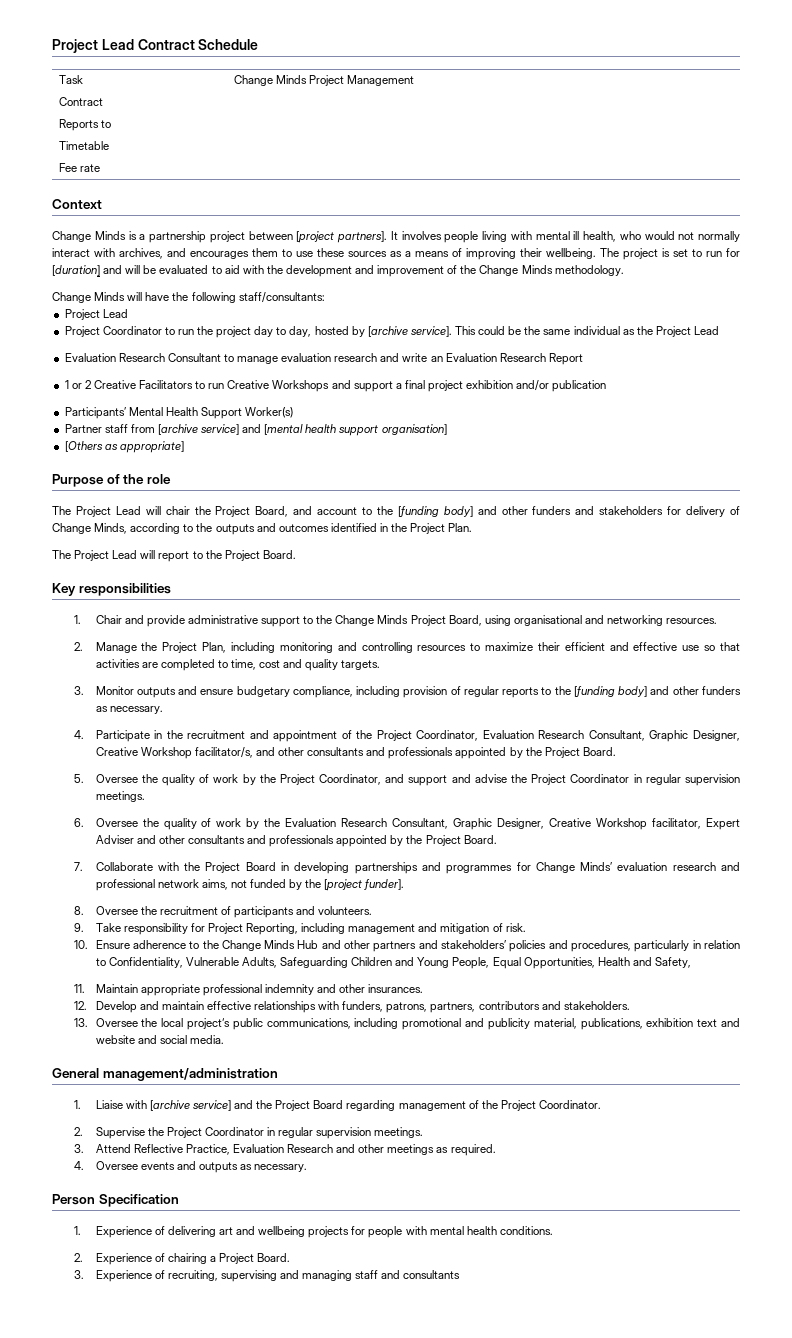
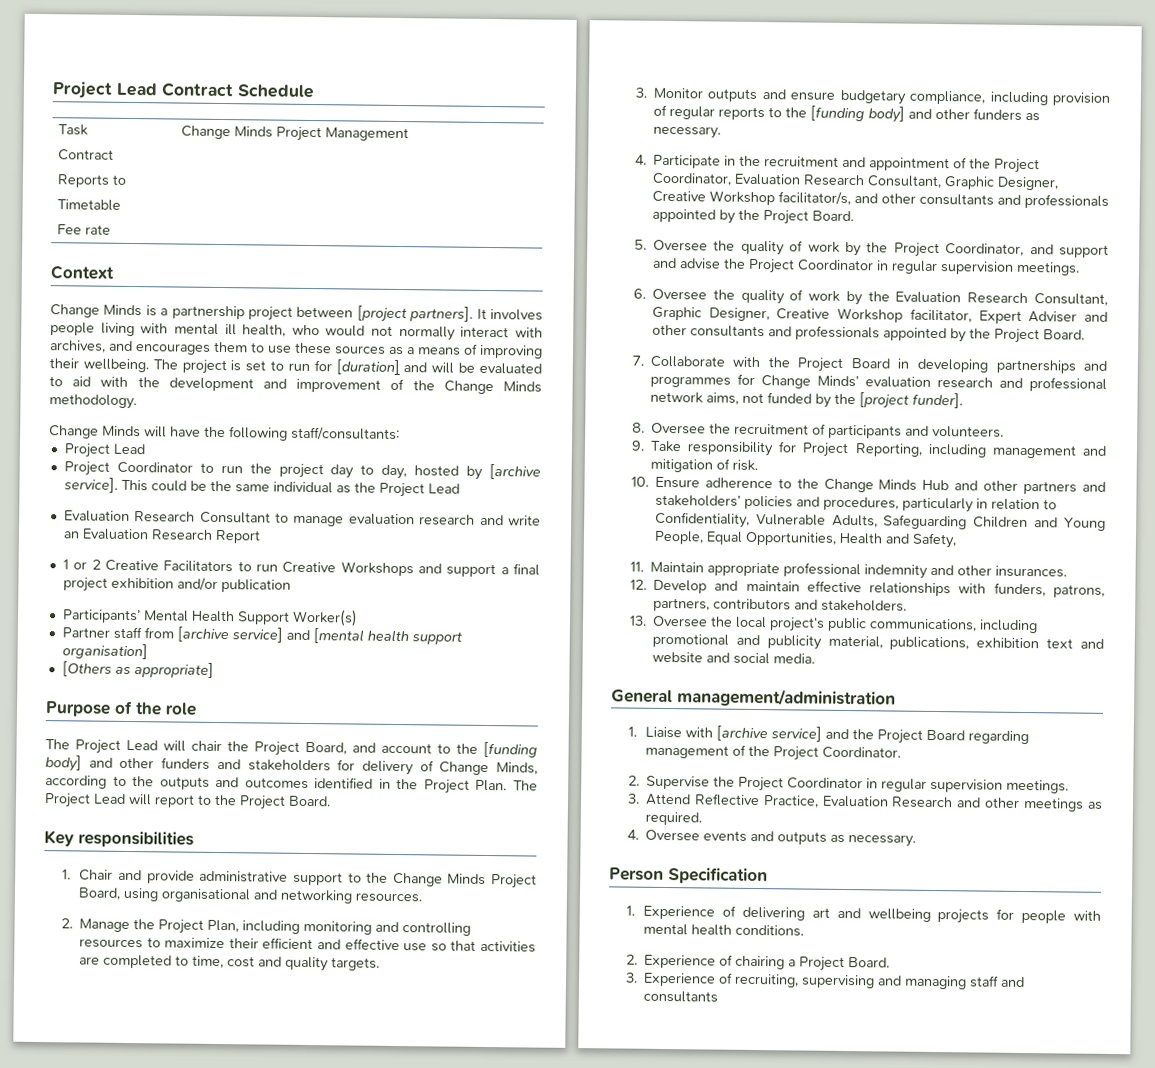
- The Project Lead will chair the Project Board, and account to the [funding body] and other funders and stakeholders for delivery of Change Minds, according to the outputs and outcomes identified in the Project Plan.
- The Project Lead will report to the Project Board.
+ The Project Lead will chair the Project Board, and account to the [funding body] and other funders and stakeholders for delivery of Change Minds, according to the outputs and outcomes identified in the Project Plan. The Project Lead will report to the Project Board.

